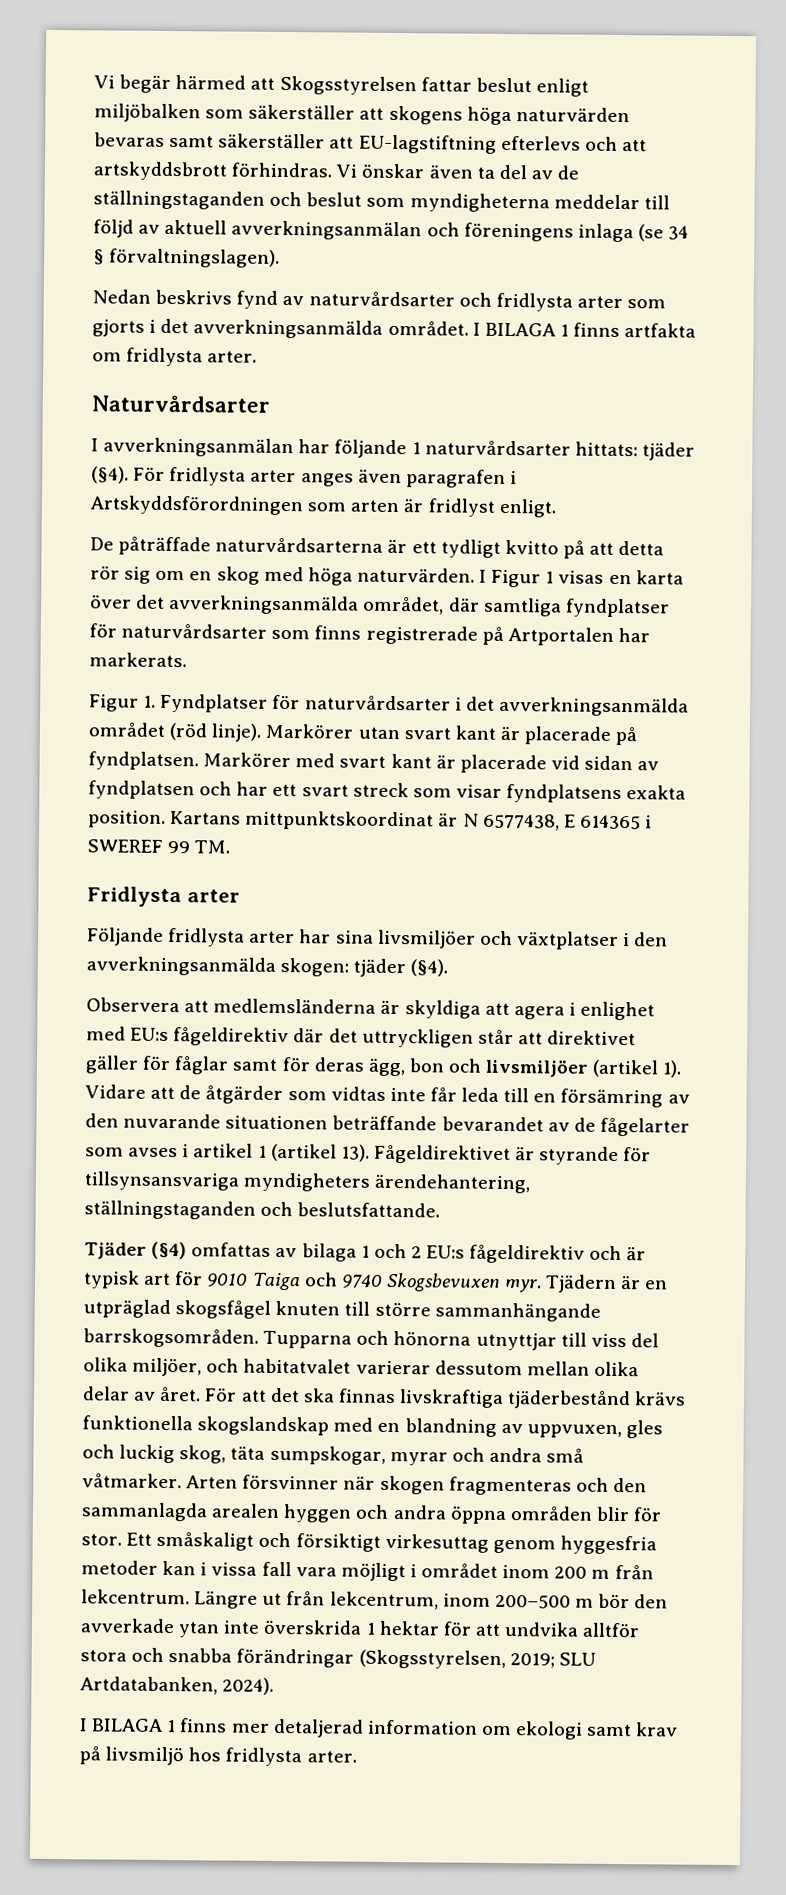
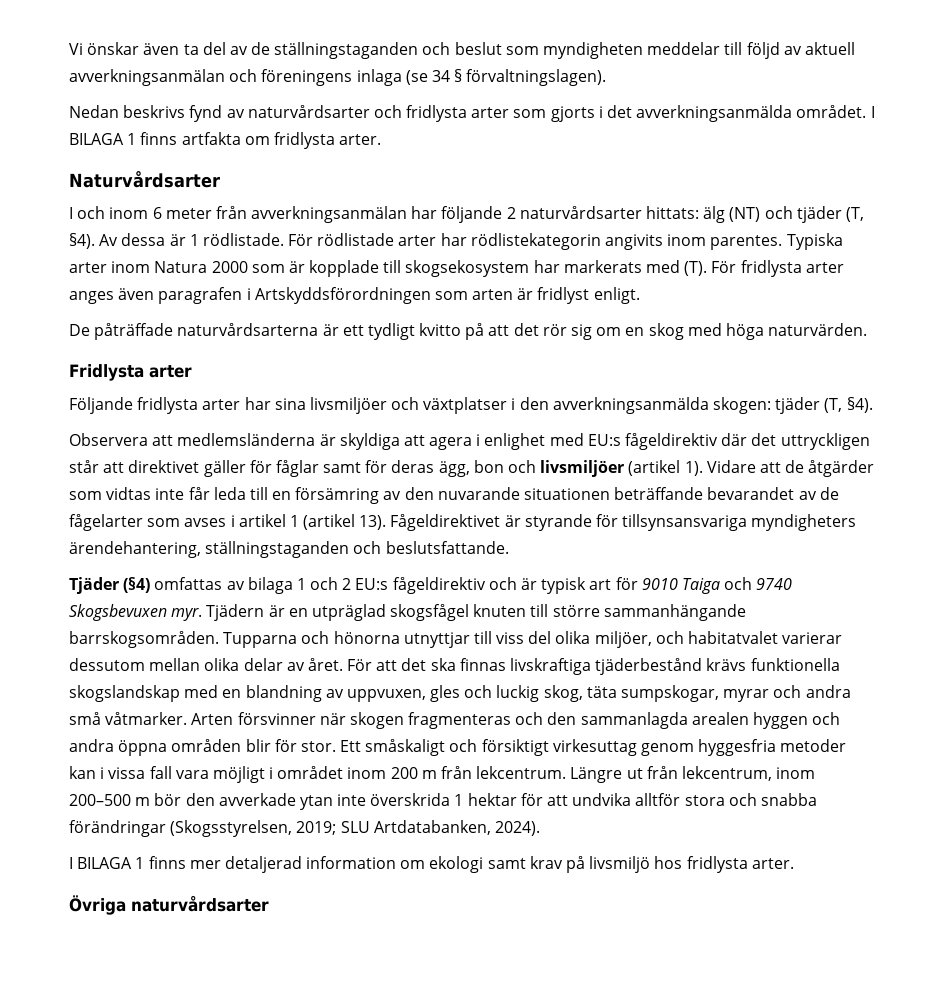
- Vi begär härmed att Skogsstyrelsen fattar beslut enligt miljöbalken som säkerställer att skogens höga naturvärden bevaras samt säkerställer att EU-lagstiftning efterlevs och att artskyddsbrott förhindras. Vi önskar även ta del av de ställningstaganden och beslut som myndigheterna meddelar till följd av aktuell avverkningsanmälan och föreningens inlaga (se 34 § förvaltningslagen).
+ Vi önskar även ta del av de ställningstaganden och beslut som myndigheten meddelar till följd av aktuell avverkningsanmälan och föreningens inlaga (se 34 § förvaltningslagen).
- I avverkningsanmälan har följande 1 naturvårdsarter hittats: tjäder (§4). För fridlysta arter anges även paragrafen i Artskyddsförordningen som arten är fridlyst enligt.
+ I och inom 6 meter från avverkningsanmälan har följande 2 naturvårdsarter hittats: älg (NT) och tjäder (T, §4). Av dessa är 1 rödlistade. För rödlistade arter har rödlistekategorin angivits inom parentes. Typiska arter inom Natura 2000 som är kopplade till skogsekosystem har markerats med (T). För fridlysta arter anges även paragrafen i Artskyddsförordningen som arten är fridlyst enligt.
- De påträffade naturvårdsarterna är ett tydligt kvitto på att detta rör sig om en skog med höga naturvärden. I Figur 1 visas en karta över det avverkningsanmälda området, där samtliga fyndplatser för naturvårdsarter som finns registrerade på Artportalen har markerats.
- Figur 1. Fyndplatser för naturvårdsarter i det avverkningsanmälda området (röd linje). Markörer utan svart kant är placerade på fyndplatsen. Markörer med svart kant är placerade vid sidan av fyndplatsen och har ett svart streck som visar fyndplatsens exakta position. Kartans mittpunktskoordinat är N 6577438, E 614365 i SWEREF 99 TM.
+ De påträffade naturvårdsarterna är ett tydligt kvitto på att det rör sig om en skog med höga naturvärden.
- Följande fridlysta arter har sina livsmiljöer och växtplatser i den avverkningsanmälda skogen: tjäder (§4).
+ Följande fridlysta arter har sina livsmiljöer och växtplatser i den avverkningsanmälda skogen: tjäder (T, §4).
+ Övriga naturvårdsarter

